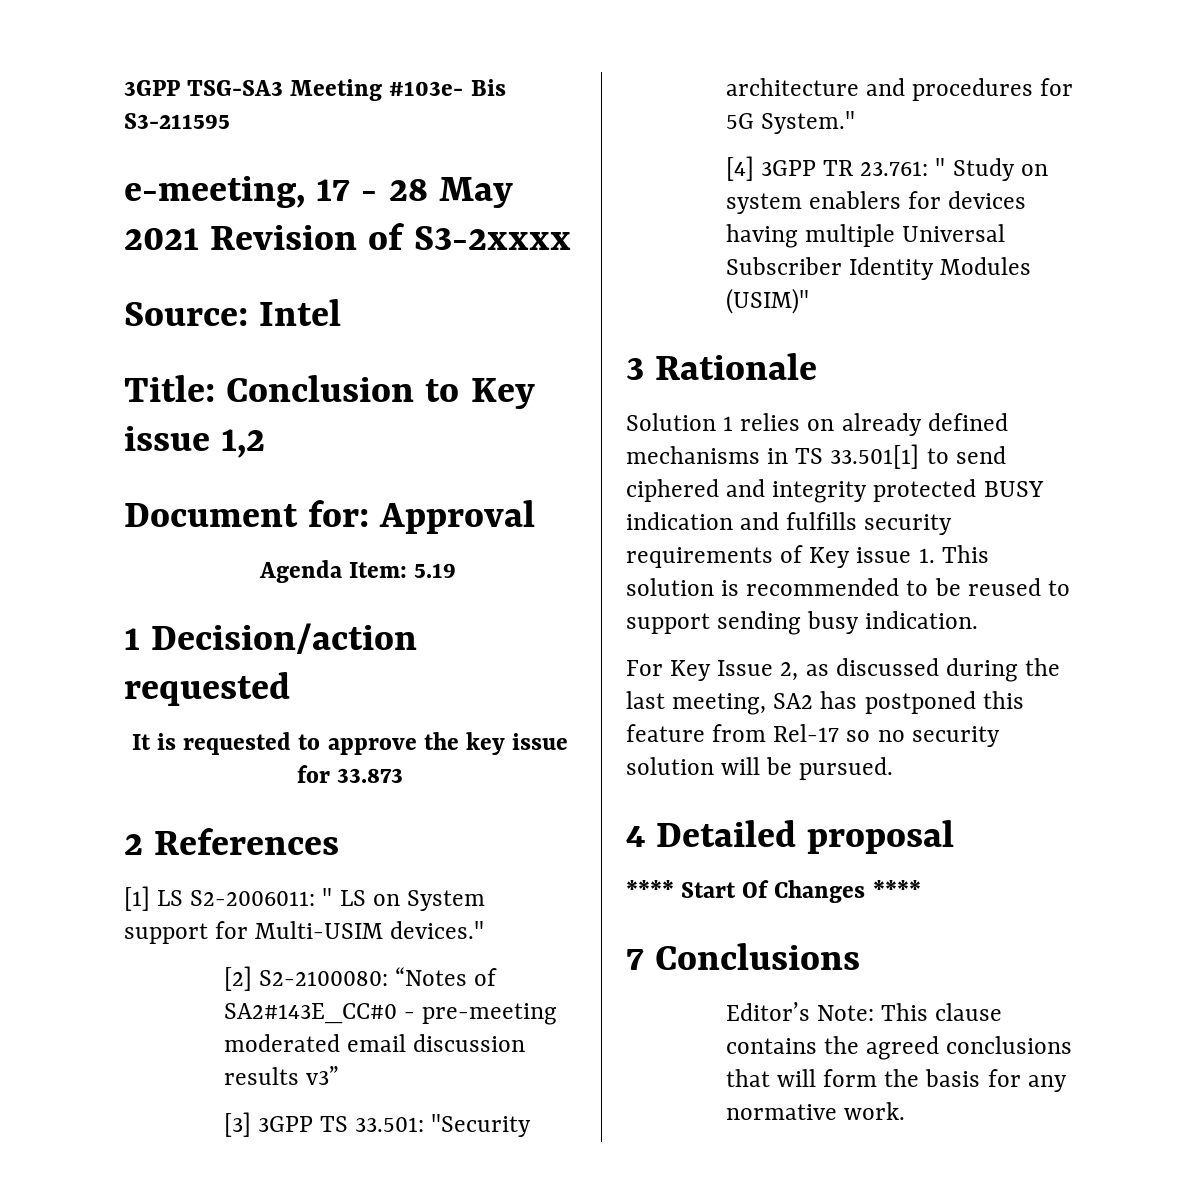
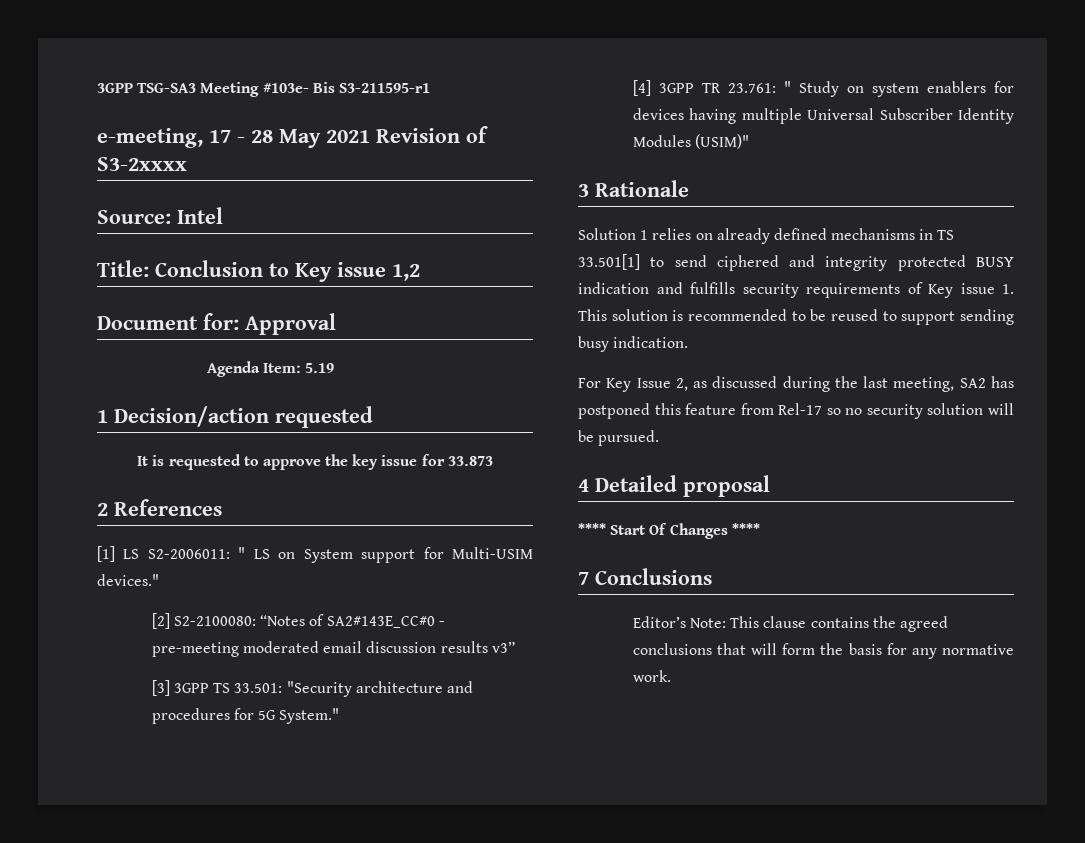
- 3GPP TSG-SA3 Meeting #103e- Bis S3-211595
+ 3GPP TSG-SA3 Meeting #103e- Bis S3-211595-r1

